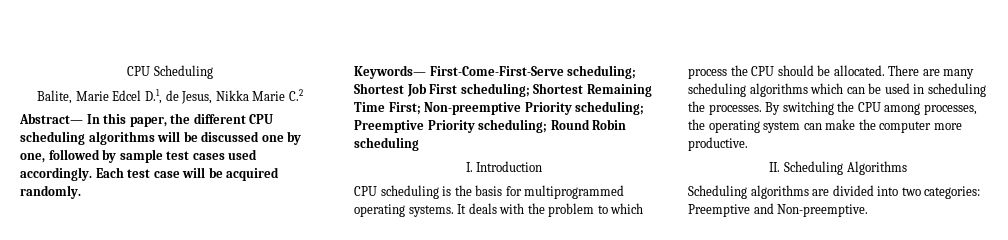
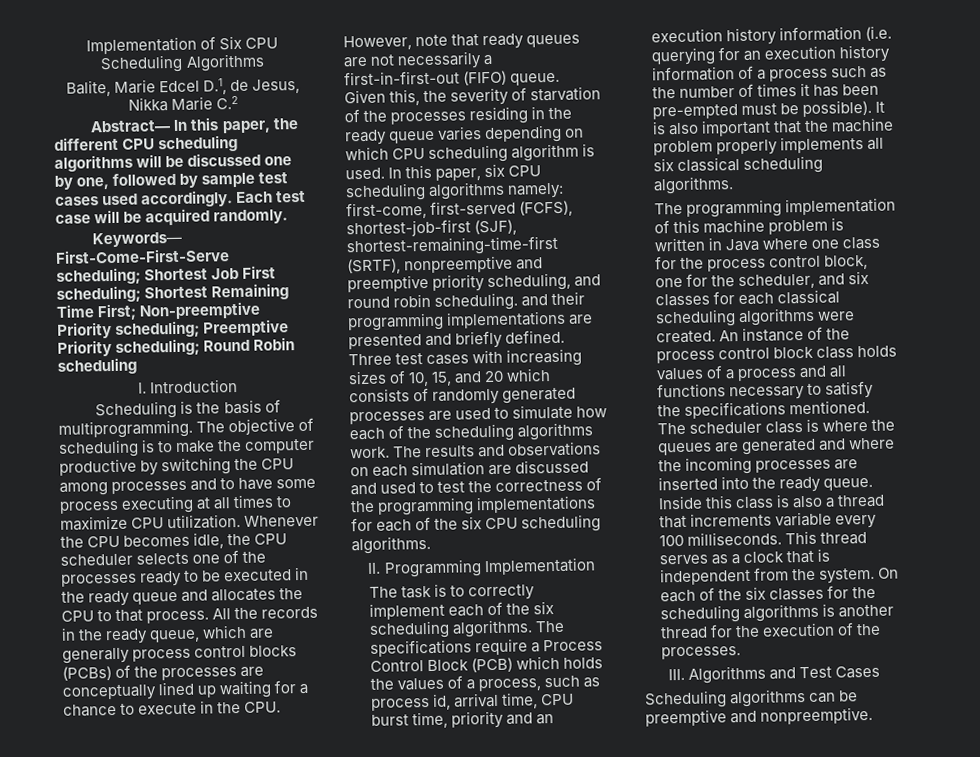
- CPU Scheduling
+ Implementation of Six CPU Scheduling Algorithms
- CPU scheduling is the basis for multiprogrammed operating systems. It deals with the problem to which process the CPU should be allocated. There are many scheduling algorithms which can be used in scheduling the processes. By switching the CPU among processes, the operating system can make the computer more productive.
- II. Scheduling Algorithms
- Scheduling algorithms are divided into two categories: Preemptive and Non-preemptive.
+ Scheduling is the basis of multiprogramming. The objective of scheduling is to make the computer productive by switching the CPU among processes and to have some process executing at all times to maximize CPU utilization. Whenever the CPU becomes idle, the CPU scheduler selects one of the processes ready to be executed in the ready queue and allocates the CPU to that process. All the records in the ready queue, which are generally process control blocks (PCBs) of the processes are conceptually lined up waiting for a chance to execute in the CPU. However, note that ready queues are not necessarily a first-in-first-out (FIFO) queue. Given this, the severity of starvation of the processes residing in the ready queue varies depending on which CPU scheduling algorithm is used. In this paper, six CPU scheduling algorithms namely: first-come, first-served (FCFS), shortest-job-first (SJF), shortest-remaining-time-first (SRTF), nonpreemptive and preemptive priority scheduling, and round robin scheduling. and their programming implementations are presented and briefly defined. Three test cases with increasing sizes of 10, 15, and 20 which consists of randomly generated processes are used to simulate how each of the scheduling algorithms work. The results and observations on each simulation are discussed and used to test the correctness of the programming implementations for each of the six CPU scheduling algorithms.
+ II. Programming Implementation
+ The task is to correctly implement each of the six scheduling algorithms. The specifications require a Process Control Block (PCB) which holds the values of a process, such as process id, arrival time, CPU burst time, priority and an execution history information (i.e. querying for an execution history information of a process such as the number of times it has been pre-empted must be possible). It is also important that the machine problem properly implements all six classical scheduling algorithms.
+ The programming implementation of this machine problem is written in Java where one class for the process control block, one for the scheduler, and six classes for each classical scheduling algorithms were created. An instance of the process control block class holds values of a process and all functions necessary to satisfy the specifications mentioned. The scheduler class is where the queues are generated and where the incoming processes are inserted into the ready queue. Inside this class is also a thread that increments variable every 100 milliseconds. This thread serves as a clock that is independent from the system. On each of the six classes for the scheduling algorithms is another thread for the execution of the processes.
+ III. Algorithms and Test Cases
+ Scheduling algorithms can be preemptive and nonpreemptive.

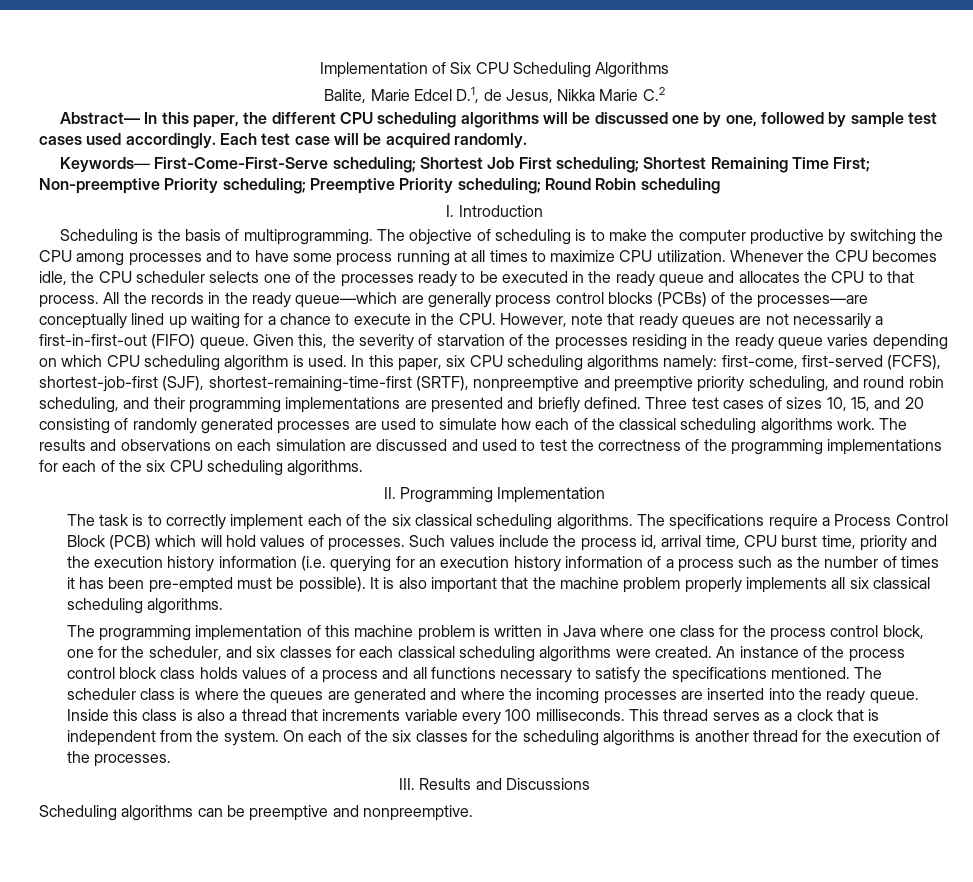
- The objective of scheduling is to make the computer productive by switching the CPU among processes and to have some process executing at all times to maximize CPU utilization.
+ The objective of scheduling is to make the computer productive by switching the CPU among processes and to have some process running at all times to maximize CPU utilization.
- All the records in the ready queue, which are generally process control blocks (PCBs) of the processes are conceptually lined up waiting for a chance to execute in the CPU. However, note that ready queues are not necessarily a first-in-first-out (FIFO) queue.
+ All the records in the ready queue—which are generally process control blocks (PCBs) of the processes—are conceptually lined up waiting for a chance to execute in the CPU. However, note that ready queues are not necessarily a first-in-first-out (FIFO) queue.
- In this paper, six CPU scheduling algorithms namely: first-come, first-served (FCFS), shortest-job-first (SJF), shortest-remaining-time-first (SRTF), nonpreemptive and preemptive priority scheduling, and round robin scheduling. and their programming implementations are presented and briefly defined.
+ In this paper, six CPU scheduling algorithms namely: first-come, first-served (FCFS), shortest-job-first (SJF), shortest-remaining-time-first (SRTF), nonpreemptive and preemptive priority scheduling, and round robin scheduling, and their programming implementations are presented and briefly defined.
- Three test cases with increasing sizes of 10, 15, and 20 which consists of randomly generated processes are used to simulate how each of the scheduling algorithms work.
+ Three test cases of sizes 10, 15, and 20 consisting of randomly generated processes are used to simulate how each of the classical scheduling algorithms work.
- The task is to correctly implement each of the six scheduling algorithms.
+ The task is to correctly implement each of the six classical scheduling algorithms.
- The specifications require a Process Control Block (PCB) which holds the values of a process, such as process id, arrival time, CPU burst time, priority and an execution history information (i.e. querying for an execution history information of a process such as the number of times it has been pre-empted must be possible).
+ The specifications require a Process Control Block (PCB) which will hold values of processes. Such values include the process id, arrival time, CPU burst time, priority and the execution history information (i.e. querying for an execution history information of a process such as the number of times it has been pre-empted must be possible).
- III. Algorithms and Test Cases
+ III. Results and Discussions

